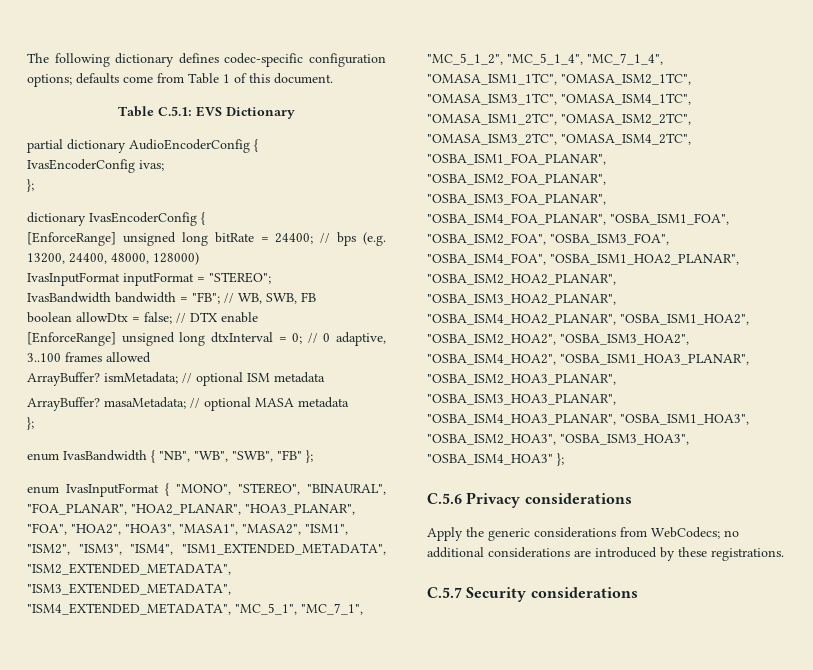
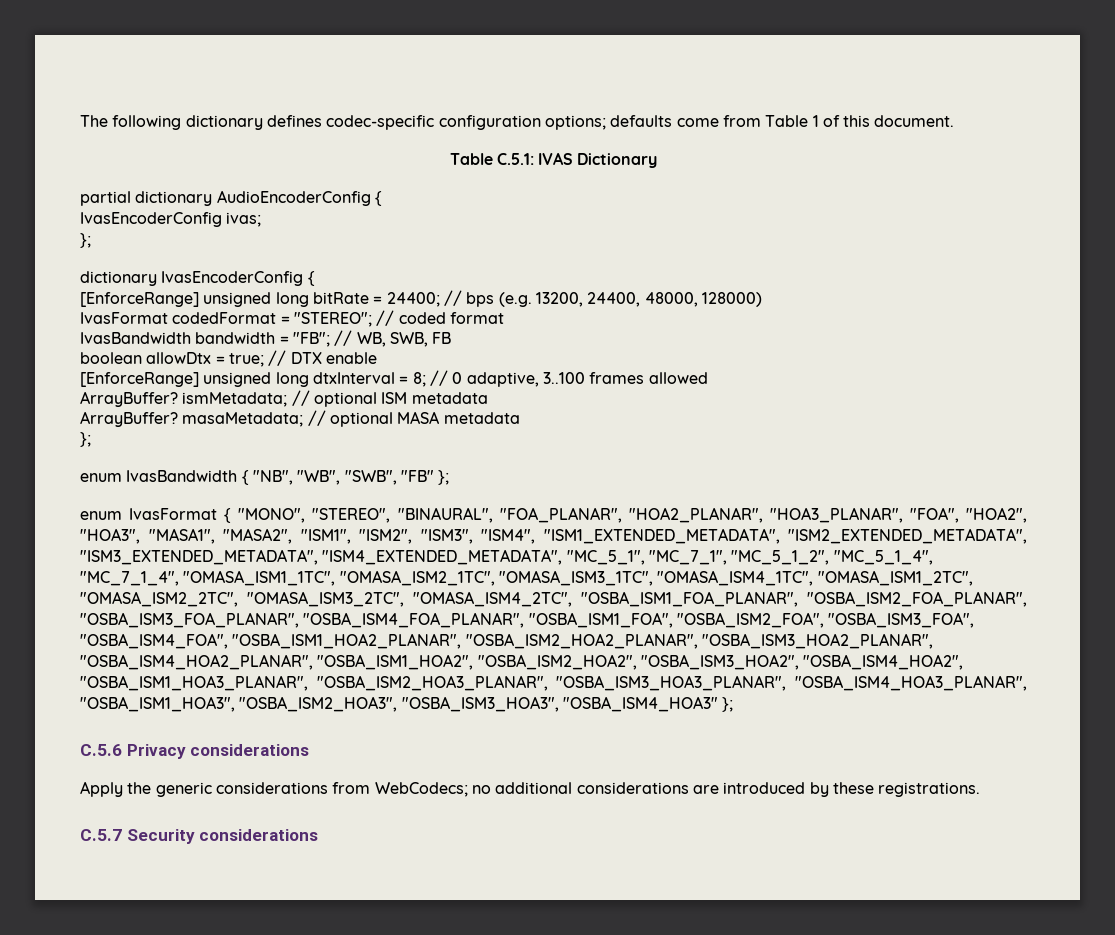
- Table C.5.1: EVS Dictionary
+ Table C.5.1: IVAS Dictionary
- IvasInputFormat inputFormat = "STEREO";
+ IvasFormat codedFormat = "STEREO"; // coded format
- boolean allowDtx = false; // DTX enable
+ boolean allowDtx = true; // DTX enable
- [EnforceRange] unsigned long dtxInterval = 0; // 0 adaptive, 3..100 frames allowed
+ [EnforceRange] unsigned long dtxInterval = 8; // 0 adaptive, 3..100 frames allowed
- enum IvasInputFormat { "MONO", "STEREO", "BINAURAL", "FOA_PLANAR", "HOA2_PLANAR", "HOA3_PLANAR", "FOA", "HOA2", "HOA3", "MASA1", "MASA2", "ISM1", "ISM2", "ISM3", "ISM4", "ISM1_EXTENDED_METADATA", "ISM2_EXTENDED_METADATA", "ISM3_EXTENDED_METADATA", "ISM4_EXTENDED_METADATA", "MC_5_1", "MC_7_1", "MC_5_1_2", "MC_5_1_4", "MC_7_1_4", "OMASA_ISM1_1TC", "OMASA_ISM2_1TC", "OMASA_ISM3_1TC", "OMASA_ISM4_1TC", "OMASA_ISM1_2TC", "OMASA_ISM2_2TC", "OMASA_ISM3_2TC", "OMASA_ISM4_2TC", "OSBA_ISM1_FOA_PLANAR", "OSBA_ISM2_FOA_PLANAR", "OSBA_ISM3_FOA_PLANAR", "OSBA_ISM4_FOA_PLANAR", "OSBA_ISM1_FOA", "OSBA_ISM2_FOA", "OSBA_ISM3_FOA", "OSBA_ISM4_FOA", "OSBA_ISM1_HOA2_PLANAR", "OSBA_ISM2_HOA2_PLANAR", "OSBA_ISM3_HOA2_PLANAR", "OSBA_ISM4_HOA2_PLANAR", "OSBA_ISM1_HOA2", "OSBA_ISM2_HOA2", "OSBA_ISM3_HOA2", "OSBA_ISM4_HOA2", "OSBA_ISM1_HOA3_PLANAR", "OSBA_ISM2_HOA3_PLANAR", "OSBA_ISM3_HOA3_PLANAR", "OSBA_ISM4_HOA3_PLANAR", "OSBA_ISM1_HOA3", "OSBA_ISM2_HOA3", "OSBA_ISM3_HOA3", "OSBA_ISM4_HOA3" };
+ enum IvasFormat { "MONO", "STEREO", "BINAURAL", "FOA_PLANAR", "HOA2_PLANAR", "HOA3_PLANAR", "FOA", "HOA2", "HOA3", "MASA1", "MASA2", "ISM1", "ISM2", "ISM3", "ISM4", "ISM1_EXTENDED_METADATA", "ISM2_EXTENDED_METADATA", "ISM3_EXTENDED_METADATA", "ISM4_EXTENDED_METADATA", "MC_5_1", "MC_7_1", "MC_5_1_2", "MC_5_1_4", "MC_7_1_4", "OMASA_ISM1_1TC", "OMASA_ISM2_1TC", "OMASA_ISM3_1TC", "OMASA_ISM4_1TC", "OMASA_ISM1_2TC", "OMASA_ISM2_2TC", "OMASA_ISM3_2TC", "OMASA_ISM4_2TC", "OSBA_ISM1_FOA_PLANAR", "OSBA_ISM2_FOA_PLANAR", "OSBA_ISM3_FOA_PLANAR", "OSBA_ISM4_FOA_PLANAR", "OSBA_ISM1_FOA", "OSBA_ISM2_FOA", "OSBA_ISM3_FOA", "OSBA_ISM4_FOA", "OSBA_ISM1_HOA2_PLANAR", "OSBA_ISM2_HOA2_PLANAR", "OSBA_ISM3_HOA2_PLANAR", "OSBA_ISM4_HOA2_PLANAR", "OSBA_ISM1_HOA2", "OSBA_ISM2_HOA2", "OSBA_ISM3_HOA2", "OSBA_ISM4_HOA2", "OSBA_ISM1_HOA3_PLANAR", "OSBA_ISM2_HOA3_PLANAR", "OSBA_ISM3_HOA3_PLANAR", "OSBA_ISM4_HOA3_PLANAR", "OSBA_ISM1_HOA3", "OSBA_ISM2_HOA3", "OSBA_ISM3_HOA3", "OSBA_ISM4_HOA3" };

